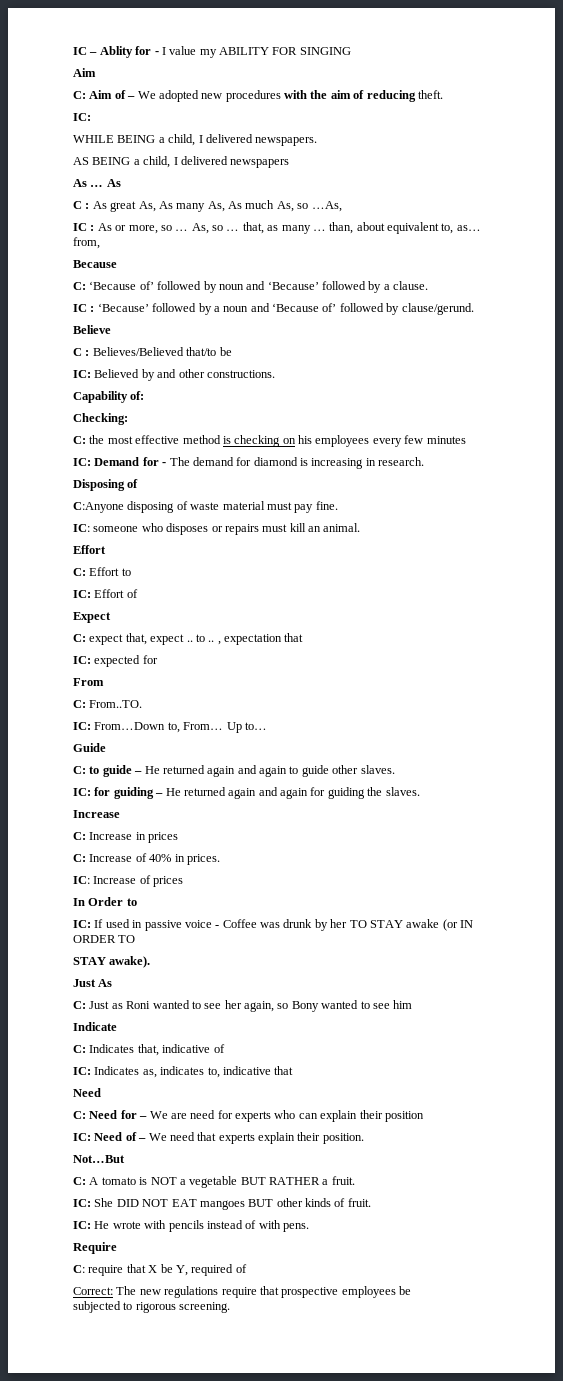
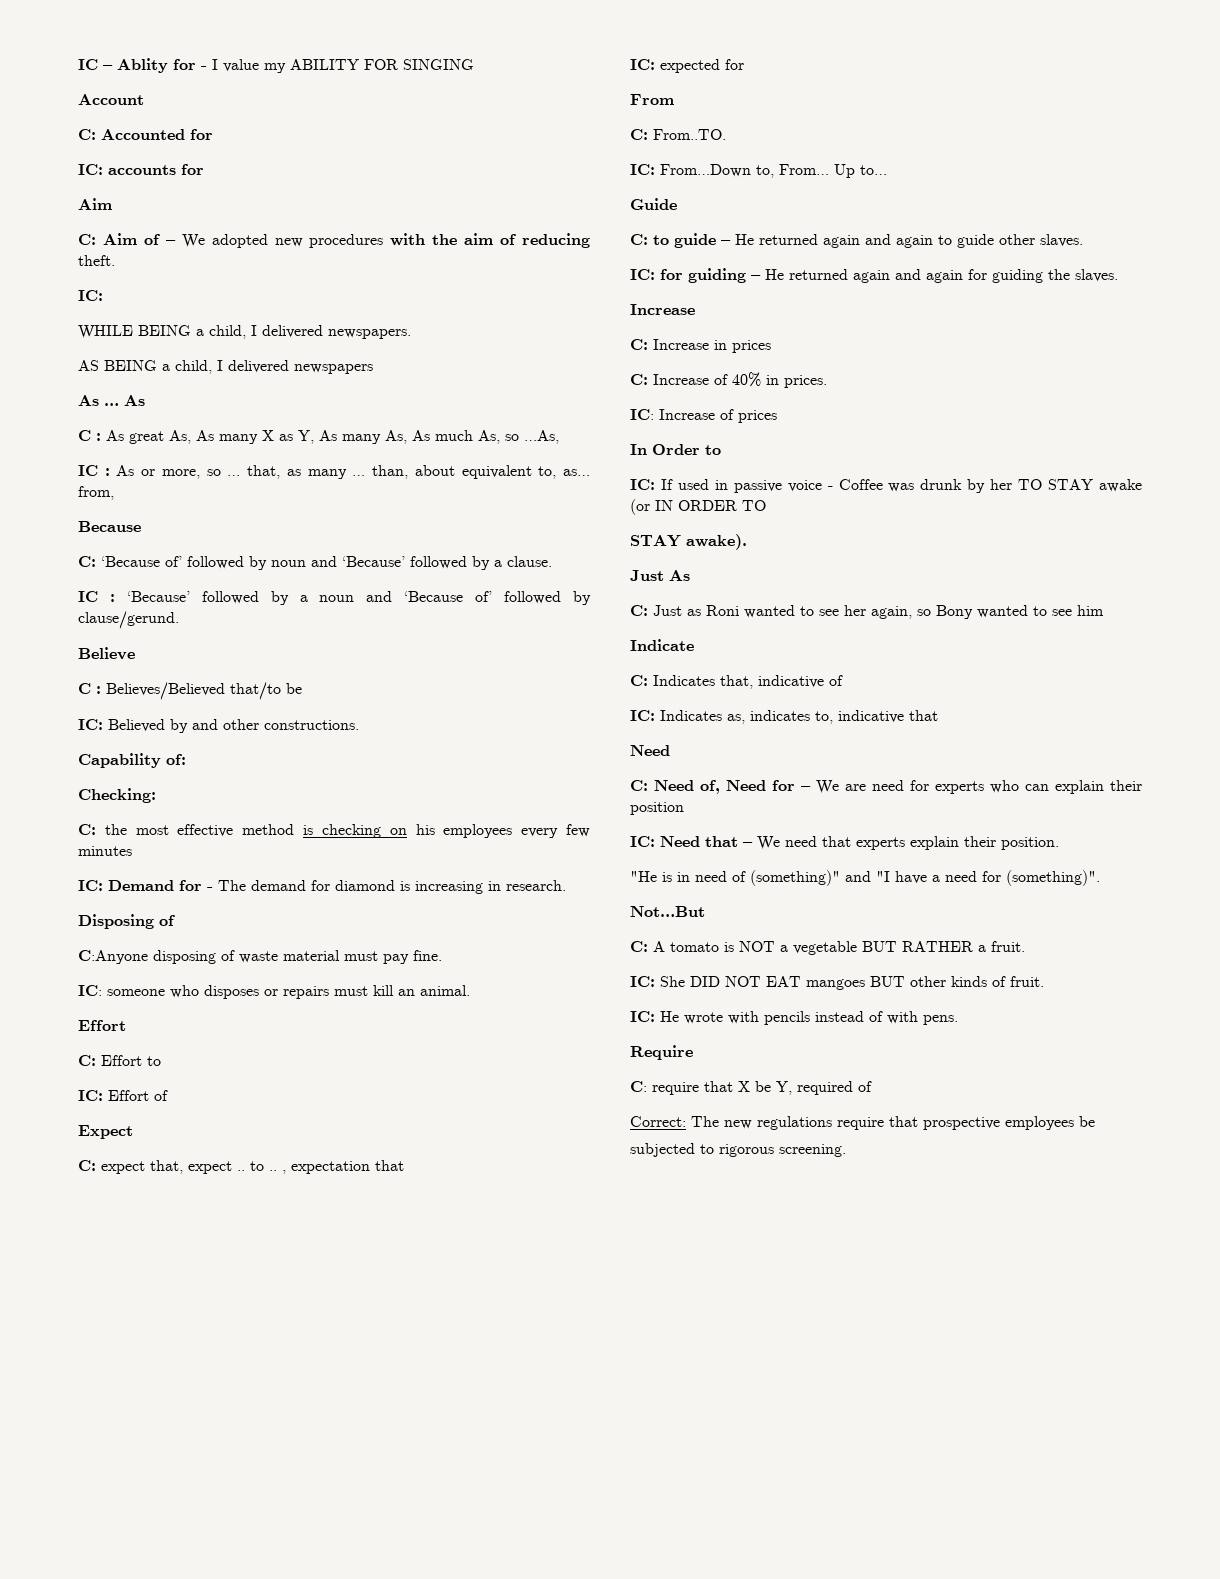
+ Account
+ C: Accounted for
+ IC: accounts for
- C : As great As, As many As, As much As, so …As,
+ C : As great As, As many X as Y, As many As, As much As, so …As,
- IC : As or more, so … As, so … that, as many … than, about equivalent to, as… from,
+ IC : As or more, so … that, as many … than, about equivalent to, as… from,
- C: Need for – We are need for experts who can explain their position
+ C: Need of, Need for – We are need for experts who can explain their position
- IC: Need of – We need that experts explain their position.
+ IC: Need that – We need that experts explain their position.
+ "He is in need of (something)" and "I have a need for (something)".

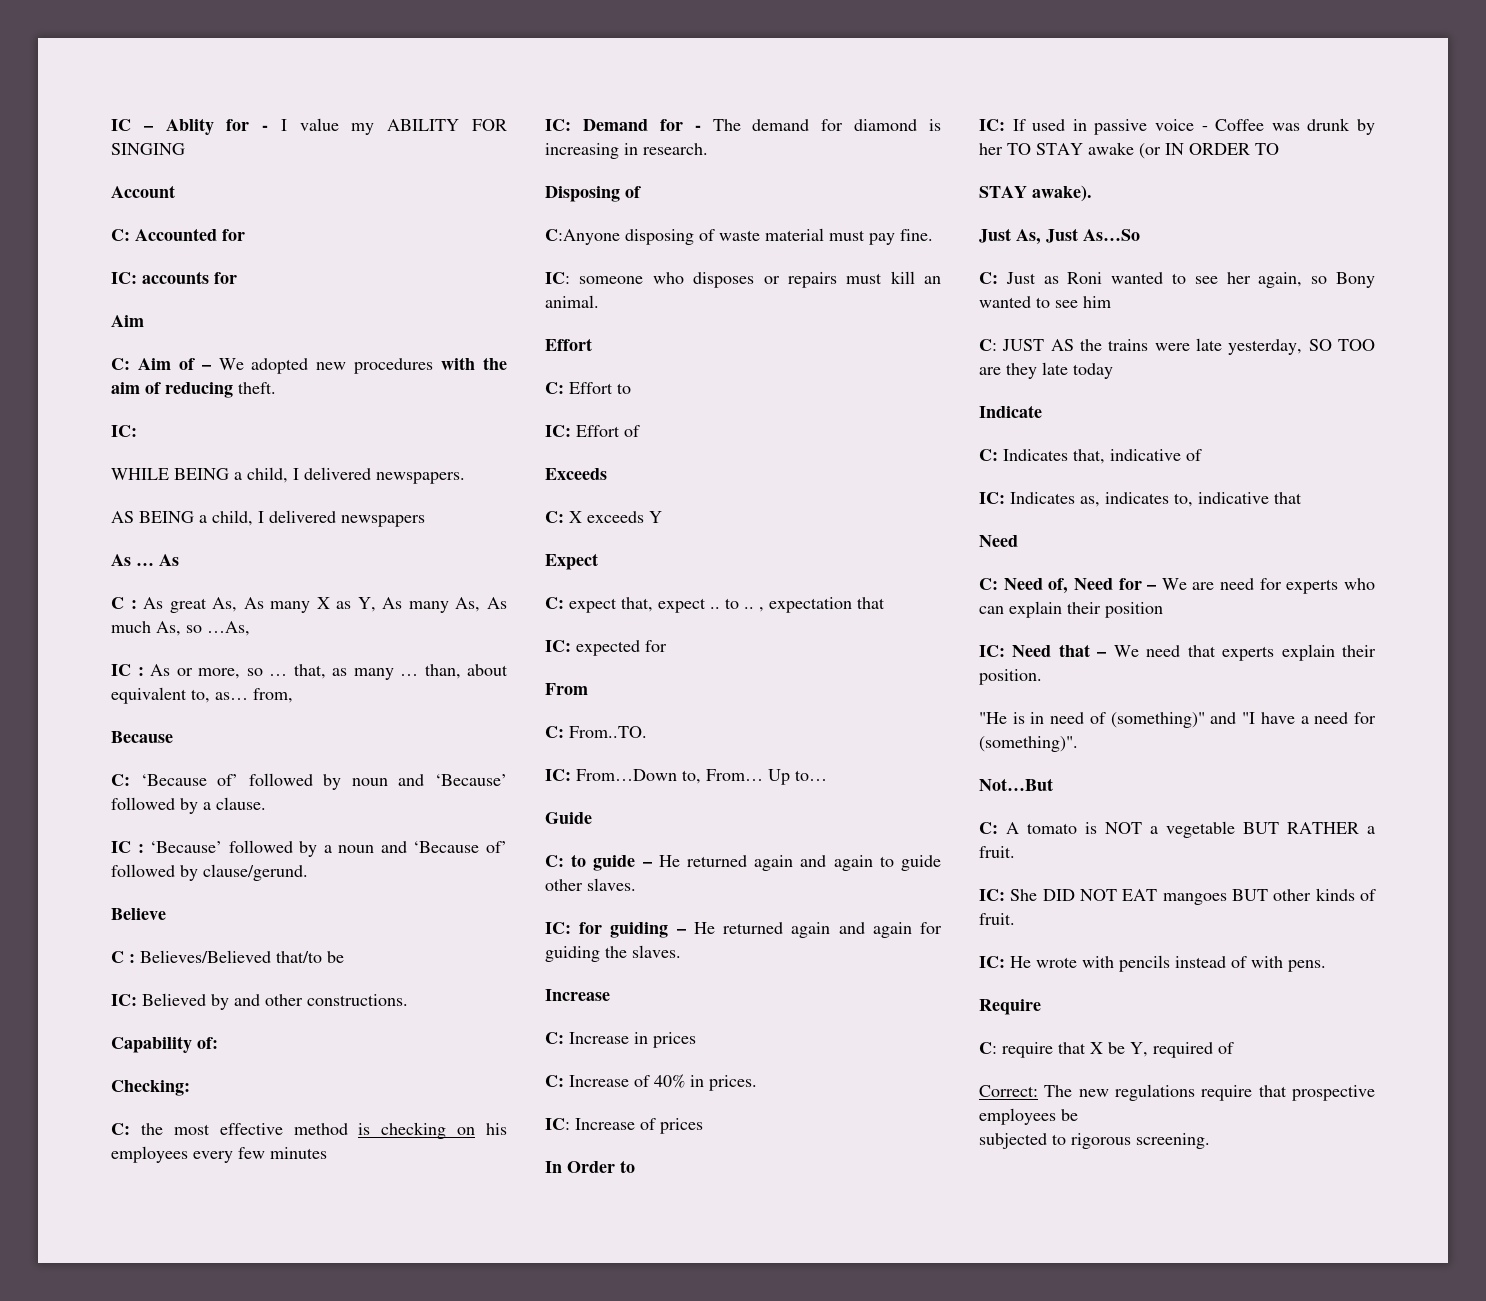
+ Exceeds
+ C: X exceeds Y
- Just As
+ Just As, Just As…So
+ C: JUST AS the trains were late yesterday, SO TOO are they late today

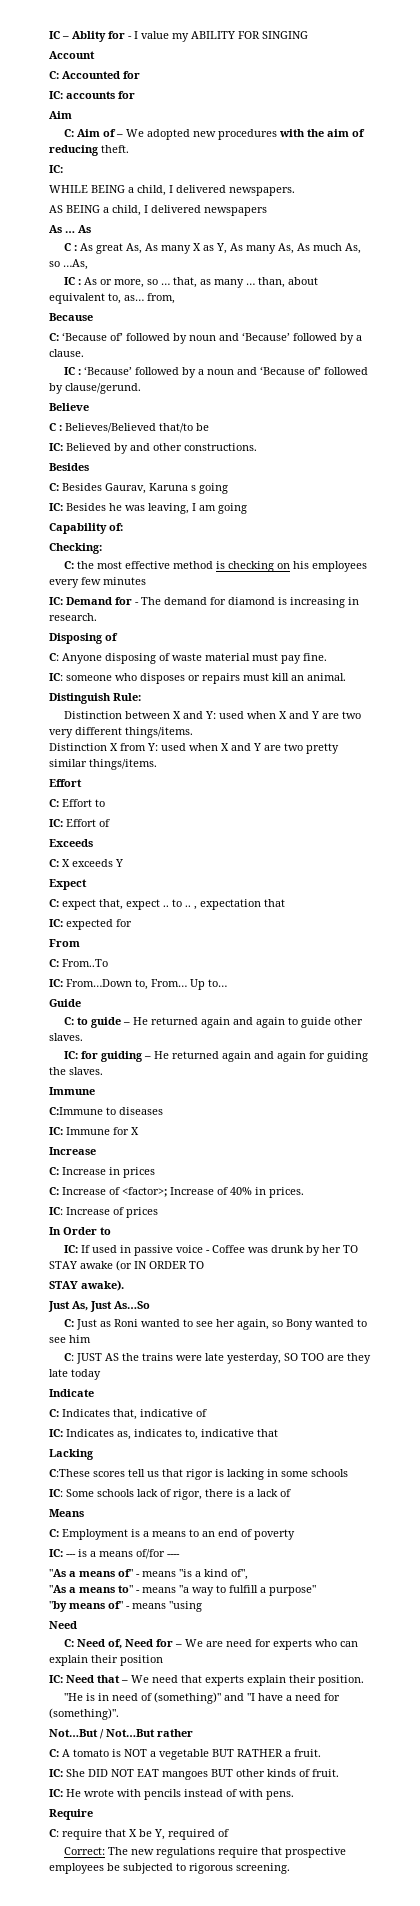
  IC: Believed by and other constructions.
+ Besides
+ C: Besides Gaurav, Karuna s going
+ IC: Besides he was leaving, I am going
- C:Anyone disposing of waste material must pay fine.
+ C: Anyone disposing of waste material must pay fine.
+ Distinguish Rule:
+ Distinction between X and Y: used when X and Y are two very different things/items.
+ Distinction X from Y: used when X and Y are two pretty similar things/items.
- C: From..TO.
+ C: From..To
  IC: for guiding – He returned again and again for guiding the slaves.
+ Immune
+ C:Immune to diseases
+ IC: Immune for X
- C: Increase of 40% in prices.
+ C: Increase of <factor>; Increase of 40% in prices.
+ Lacking
+ C:These scores tell us that rigor is lacking in some schools
+ IC: Some schools lack of rigor, there is a lack of
+ Means
+ C: Employment is a means to an end of poverty
+ IC: --- is a means of/for ----
+ "As a means of" - means "is a kind of",
+ "As a means to" - means "a way to fulfill a purpose"
+ "by means of" - means "using
- Not…But
+ Not…But / Not…But rather
- Correct: The new regulations require that prospective employees be
- subjected to rigorous screening.
+ Correct: The new regulations require that prospective employees be subjected to rigorous screening.

